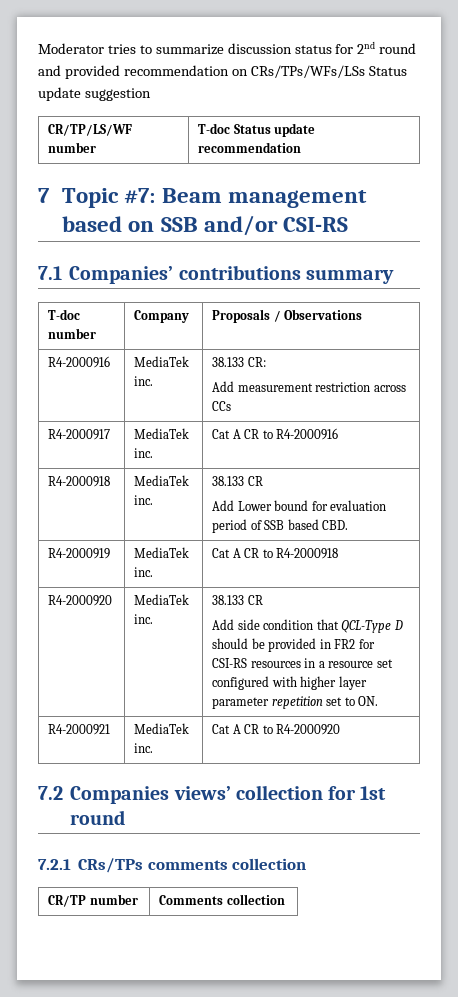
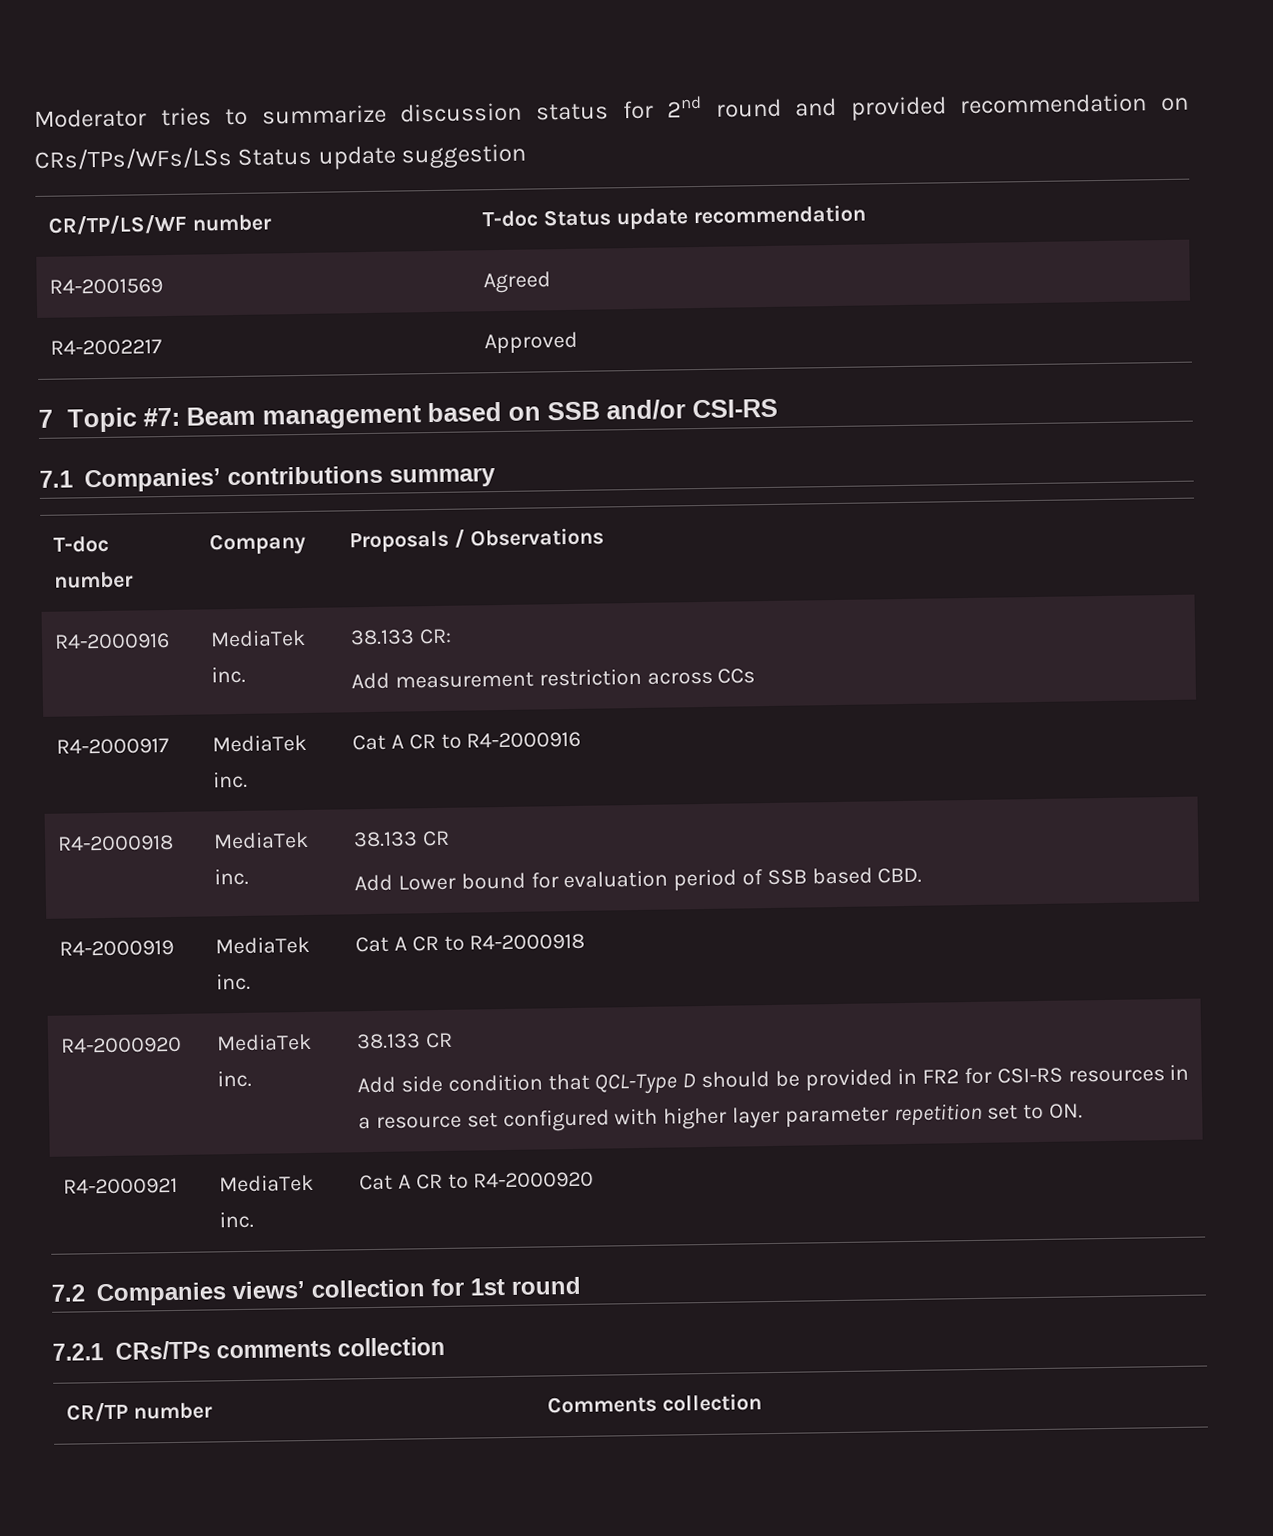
+ R4-2001569 | Agreed
+ R4-2002217 | Approved

